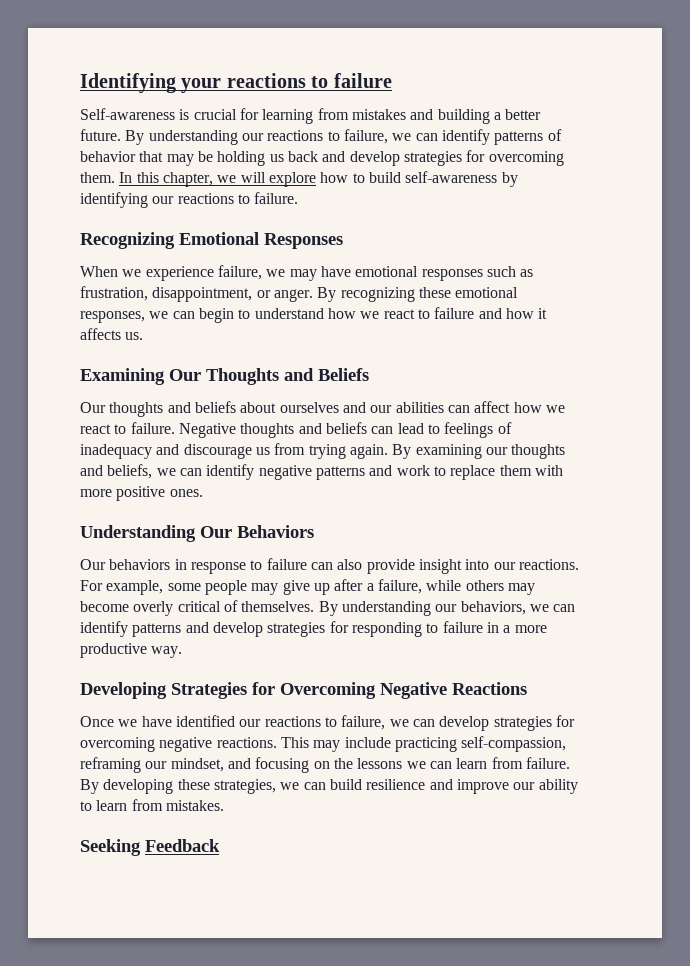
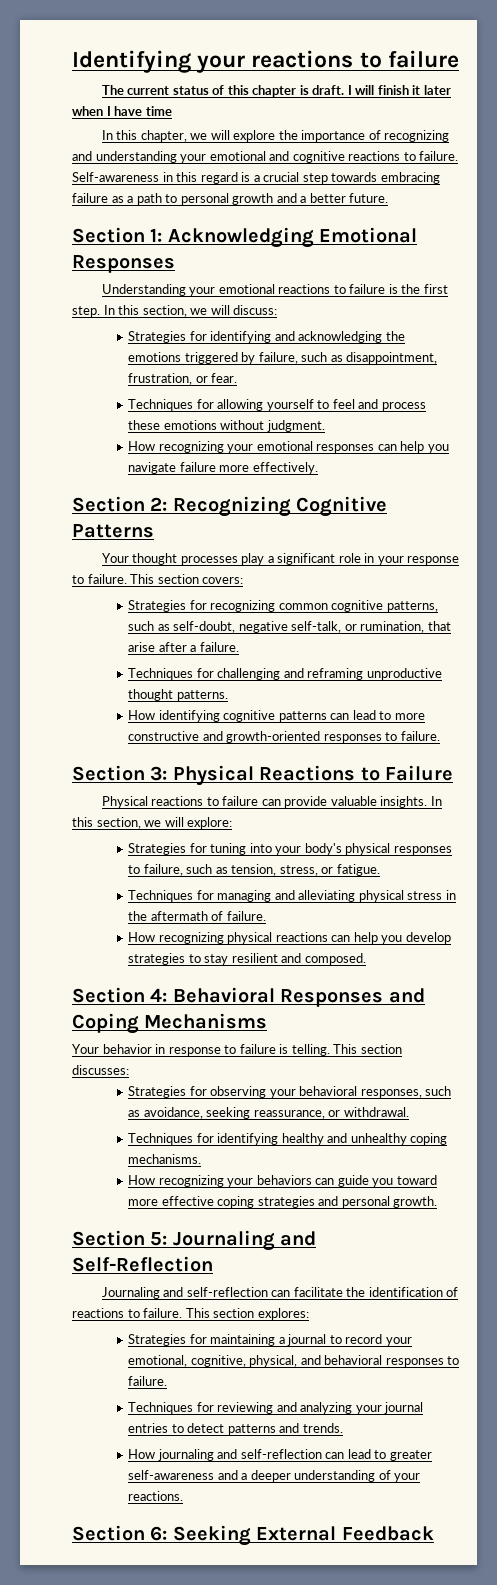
- Self-awareness is crucial for learning from mistakes and building a better future. By understanding our reactions to failure, we can identify patterns of behavior that may be holding us back and develop strategies for overcoming them. In this chapter, we will explore how to build self-awareness by identifying our reactions to failure.
- Recognizing Emotional Responses
- When we experience failure, we may have emotional responses such as frustration, disappointment, or anger. By recognizing these emotional responses, we can begin to understand how we react to failure and how it affects us.
- Examining Our Thoughts and Beliefs
- Our thoughts and beliefs about ourselves and our abilities can affect how we react to failure. Negative thoughts and beliefs can lead to feelings of inadequacy and discourage us from trying again. By examining our thoughts and beliefs, we can identify negative patterns and work to replace them with more positive ones.
- Understanding Our Behaviors
- Our behaviors in response to failure can also provide insight into our reactions. For example, some people may give up after a failure, while others may become overly critical of themselves. By understanding our behaviors, we can identify patterns and develop strategies for responding to failure in a more productive way.
- Developing Strategies for Overcoming Negative Reactions
- Once we have identified our reactions to failure, we can develop strategies for overcoming negative reactions. This may include practicing self-compassion, reframing our mindset, and focusing on the lessons we can learn from failure. By developing these strategies, we can build resilience and improve our ability to learn from mistakes.
- Seeking Feedback
+ The current status of this chapter is draft. I will finish it later when I have time
+ In this chapter, we will explore the importance of recognizing and understanding your emotional and cognitive reactions to failure. Self-awareness in this regard is a crucial step towards embracing failure as a path to personal growth and a better future.
+ Section 1: Acknowledging Emotional Responses
+ Understanding your emotional reactions to failure is the first step. In this section, we will discuss:
+ Strategies for identifying and acknowledging the emotions triggered by failure, such as disappointment, frustration, or fear.
+ Techniques for allowing yourself to feel and process these emotions without judgment.
+ How recognizing your emotional responses can help you navigate failure more effectively.
+ Section 2: Recognizing Cognitive Patterns
+ Your thought processes play a significant role in your response to failure. This section covers:
+ Strategies for recognizing common cognitive patterns, such as self-doubt, negative self-talk, or rumination, that arise after a failure.
+ Techniques for challenging and reframing unproductive thought patterns.
+ How identifying cognitive patterns can lead to more constructive and growth-oriented responses to failure.
+ Section 3: Physical Reactions to Failure
+ Physical reactions to failure can provide valuable insights. In this section, we will explore:
+ Strategies for tuning into your body's physical responses to failure, such as tension, stress, or fatigue.
+ Techniques for managing and alleviating physical stress in the aftermath of failure.
+ How recognizing physical reactions can help you develop strategies to stay resilient and composed.
+ Section 4: Behavioral Responses and Coping Mechanisms
+ Your behavior in response to failure is telling. This section discusses:
+ Strategies for observing your behavioral responses, such as avoidance, seeking reassurance, or withdrawal.
+ Techniques for identifying healthy and unhealthy coping mechanisms.
+ How recognizing your behaviors can guide you toward more effective coping strategies and personal growth.
+ Section 5: Journaling and Self-Reflection
+ Journaling and self-reflection can facilitate the identification of reactions to failure. This section explores:
+ Strategies for maintaining a journal to record your emotional, cognitive, physical, and behavioral responses to failure.
+ Techniques for reviewing and analyzing your journal entries to detect patterns and trends.
+ How journaling and self-reflection can lead to greater self-awareness and a deeper understanding of your reactions.
+ Section 6: Seeking External Feedback

